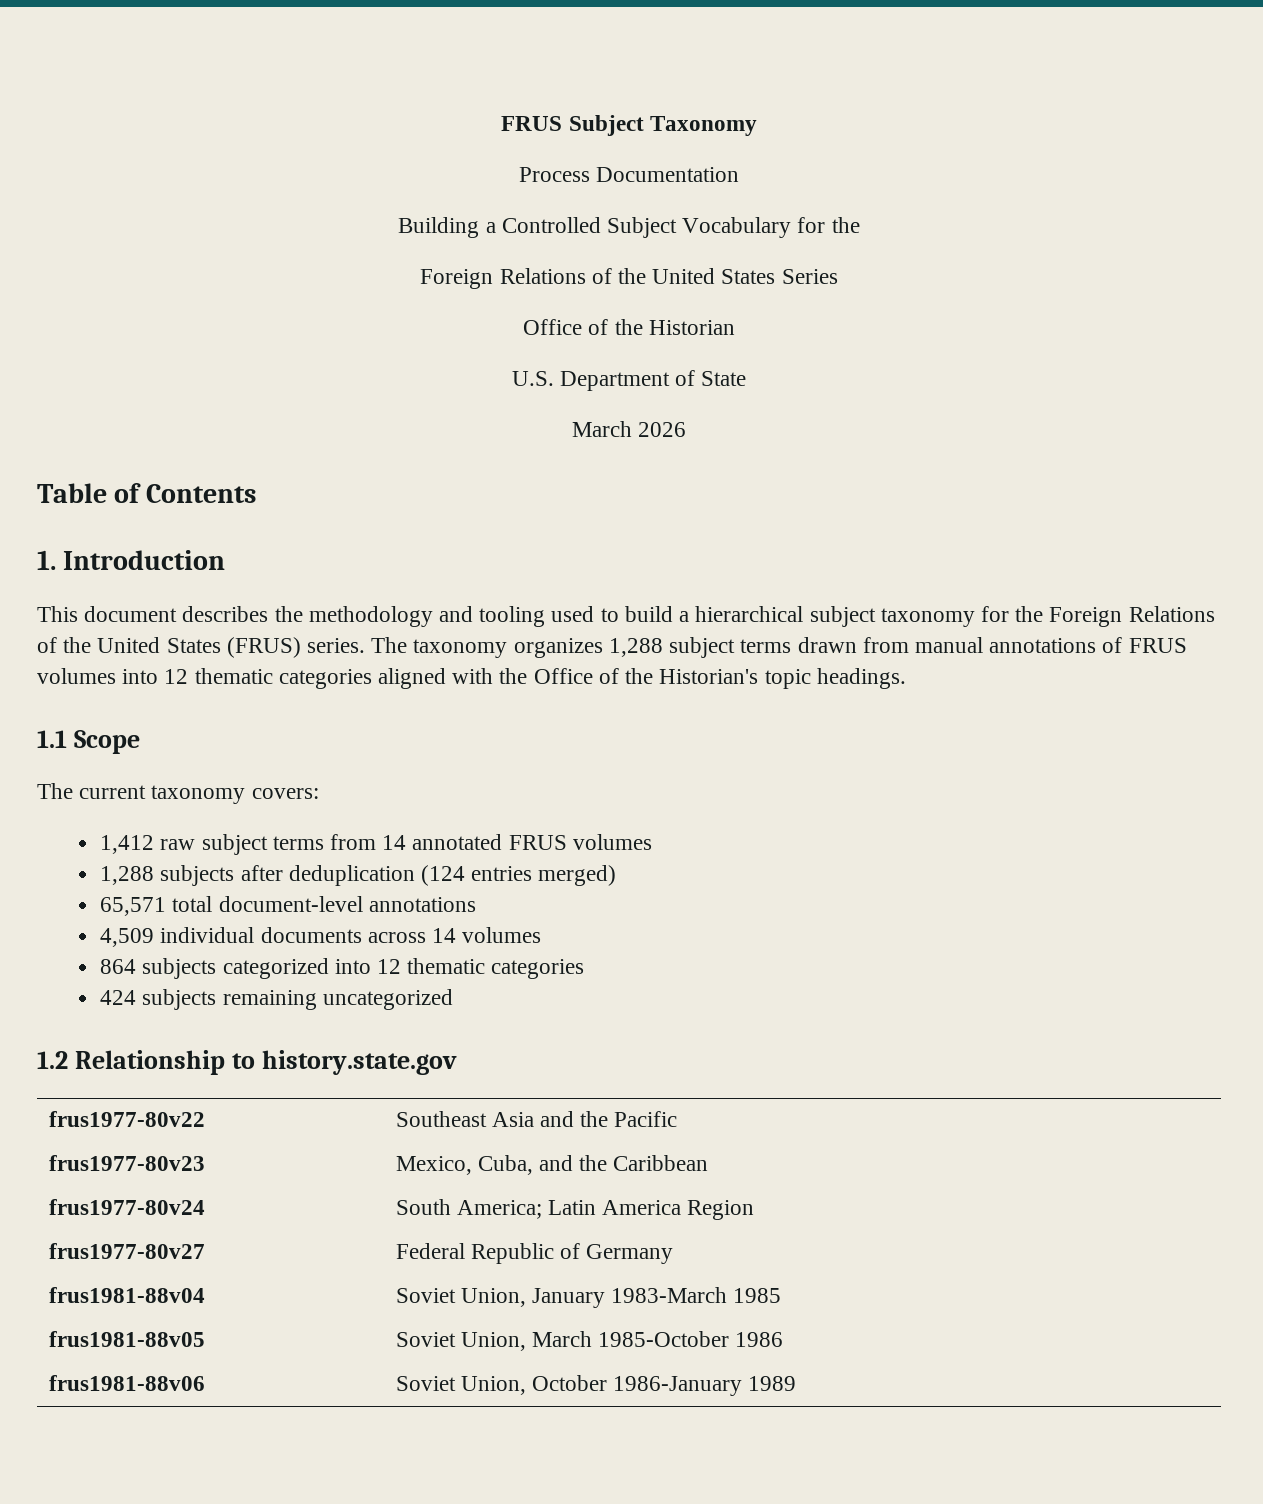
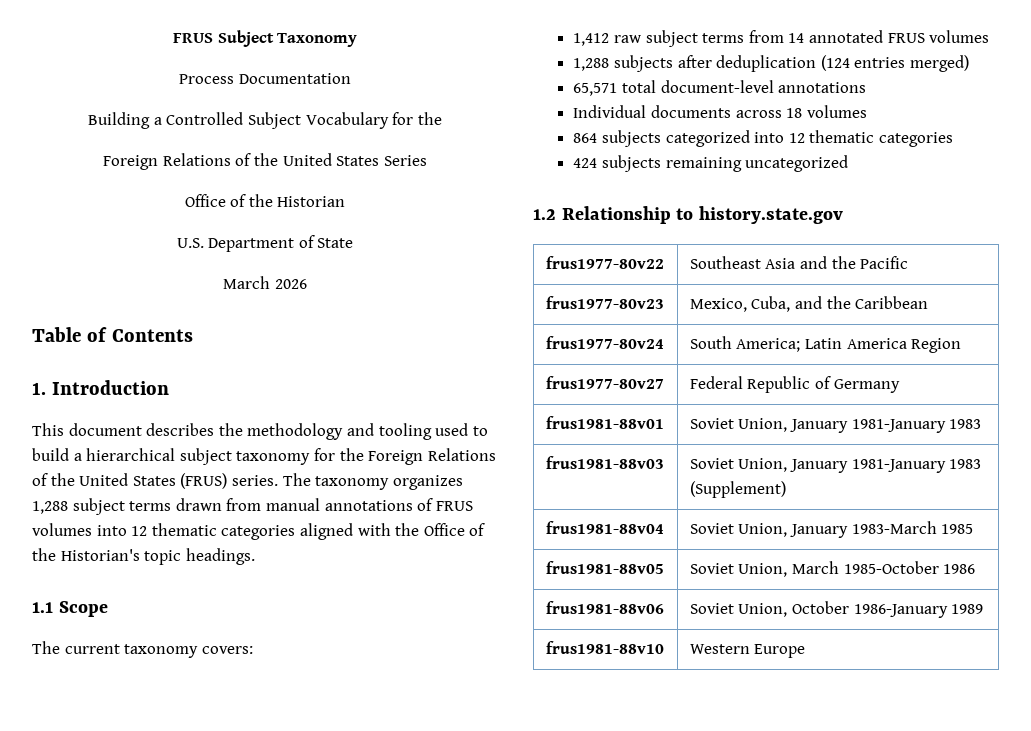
- 4,509 individual documents across 14 volumes
+ Individual documents across 18 volumes
+ frus1981-88v01 | Soviet Union, January 1981-January 1983
+ frus1981-88v03 | Soviet Union, January 1981-January 1983 (Supplement)
+ frus1981-88v10 | Western Europe

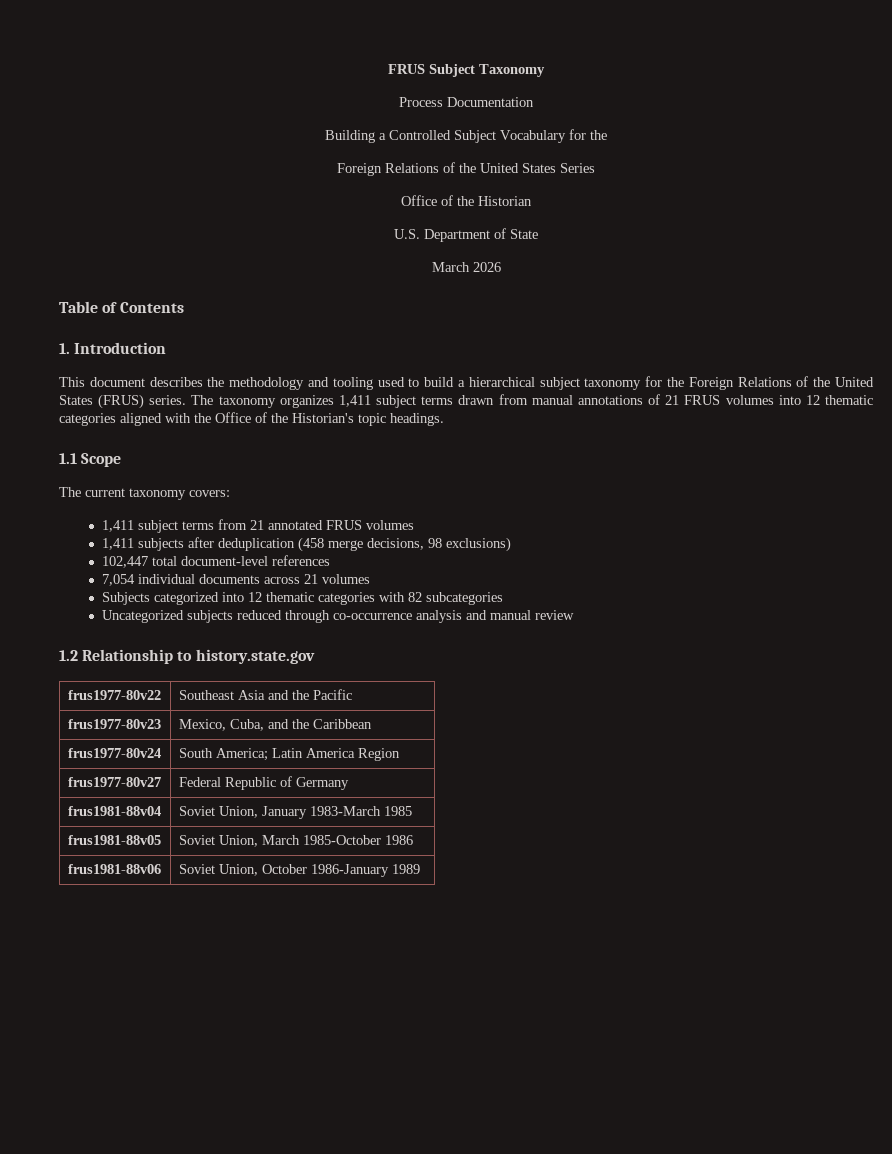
- The taxonomy organizes 1,288 subject terms drawn from manual annotations of FRUS volumes into 12 thematic categories aligned with the Office of the Historian's topic headings.
+ The taxonomy organizes 1,411 subject terms drawn from manual annotations of 21 FRUS volumes into 12 thematic categories aligned with the Office of the Historian's topic headings.
- 1,412 raw subject terms from 14 annotated FRUS volumes
+ 1,411 subject terms from 21 annotated FRUS volumes
- 1,288 subjects after deduplication (124 entries merged)
- 65,571 total document-level annotations
- Individual documents across 18 volumes
- 864 subjects categorized into 12 thematic categories
- 424 subjects remaining uncategorized
+ 1,411 subjects after deduplication (458 merge decisions, 98 exclusions)
+ 102,447 total document-level references
+ 7,054 individual documents across 21 volumes
+ Subjects categorized into 12 thematic categories with 82 subcategories
+ Uncategorized subjects reduced through co-occurrence analysis and manual review
- frus1981-88v01 | Soviet Union, January 1981-January 1983
- frus1981-88v03 | Soviet Union, January 1981-January 1983 (Supplement)
- frus1981-88v10 | Western Europe

